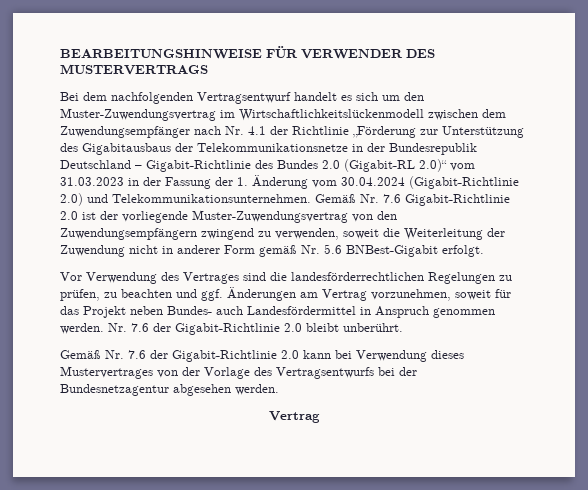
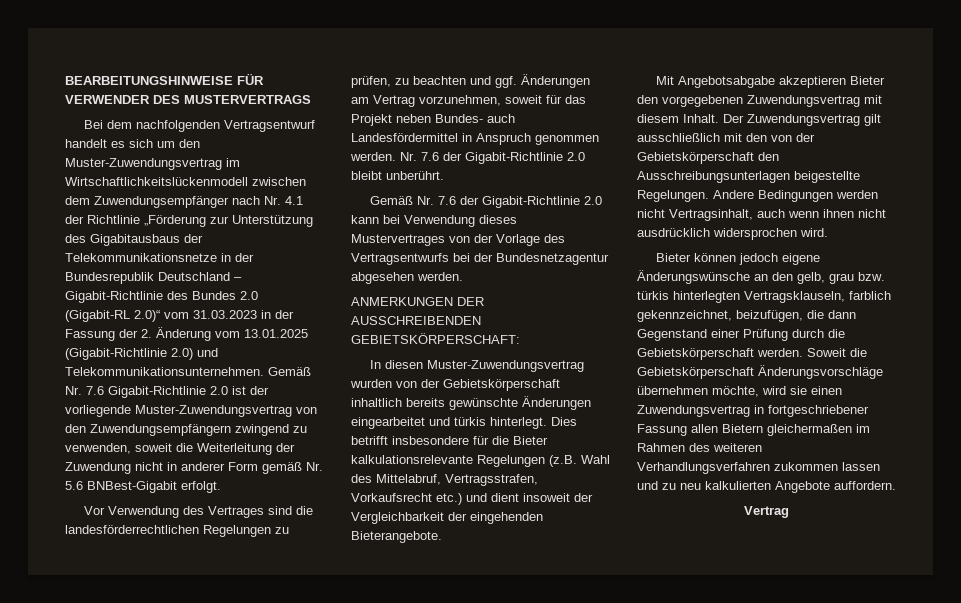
- Bei dem nachfolgenden Vertragsentwurf handelt es sich um den Muster-Zuwendungsvertrag im Wirtschaftlichkeitslückenmodell zwischen dem Zuwendungsempfänger nach Nr. 4.1 der Richtlinie „Förderung zur Unterstützung des Gigabitausbaus der Telekommunikationsnetze in der Bundesrepublik Deutschland – Gigabit-Richtlinie des Bundes 2.0 (Gigabit-RL 2.0)“ vom 31.03.2023 in der Fassung der 1. Änderung vom 30.04.2024 (Gigabit-Richtlinie 2.0) und Telekommunikationsunternehmen.
+ Bei dem nachfolgenden Vertragsentwurf handelt es sich um den Muster-Zuwendungsvertrag im Wirtschaftlichkeitslückenmodell zwischen dem Zuwendungsempfänger nach Nr. 4.1 der Richtlinie „Förderung zur Unterstützung des Gigabitausbaus der Telekommunikationsnetze in der Bundesrepublik Deutschland – Gigabit-Richtlinie des Bundes 2.0 (Gigabit-RL 2.0)“ vom 31.03.2023 in der Fassung der 2. Änderung vom 13.01.2025 (Gigabit-Richtlinie 2.0) und Telekommunikationsunternehmen.
+ ANMERKUNGEN DER AUSSCHREIBENDEN GEBIETSKÖRPERSCHAFT:
+ In diesen Muster-Zuwendungsvertrag wurden von der Gebietskörperschaft inhaltlich bereits gewünschte Änderungen eingearbeitet und türkis hinterlegt. Dies betrifft insbesondere für die Bieter kalkulationsrelevante Regelungen (z.B. Wahl des Mittelabruf, Vertragsstrafen, Vorkaufsrecht etc.) und dient insoweit der Vergleichbarkeit der eingehenden Bieterangebote.
+ Mit Angebotsabgabe akzeptieren Bieter den vorgegebenen Zuwendungsvertrag mit diesem Inhalt. Der Zuwendungsvertrag gilt ausschließlich mit den von der Gebietskörperschaft den Ausschreibungsunterlagen beigestellte Regelungen. Andere Bedingungen werden nicht Vertragsinhalt, auch wenn ihnen nicht ausdrücklich widersprochen wird.
+ Bieter können jedoch eigene Änderungswünsche an den gelb, grau bzw. türkis hinterlegten Vertragsklauseln, farblich gekennzeichnet, beizufügen, die dann Gegenstand einer Prüfung durch die Gebietskörperschaft werden. Soweit die Gebietskörperschaft Änderungsvorschläge übernehmen möchte, wird sie einen Zuwendungsvertrag in fortgeschriebener Fassung allen Bietern gleichermaßen im Rahmen des weiteren Verhandlungsverfahren zukommen lassen und zu neu kalkulierten Angebote auffordern.

